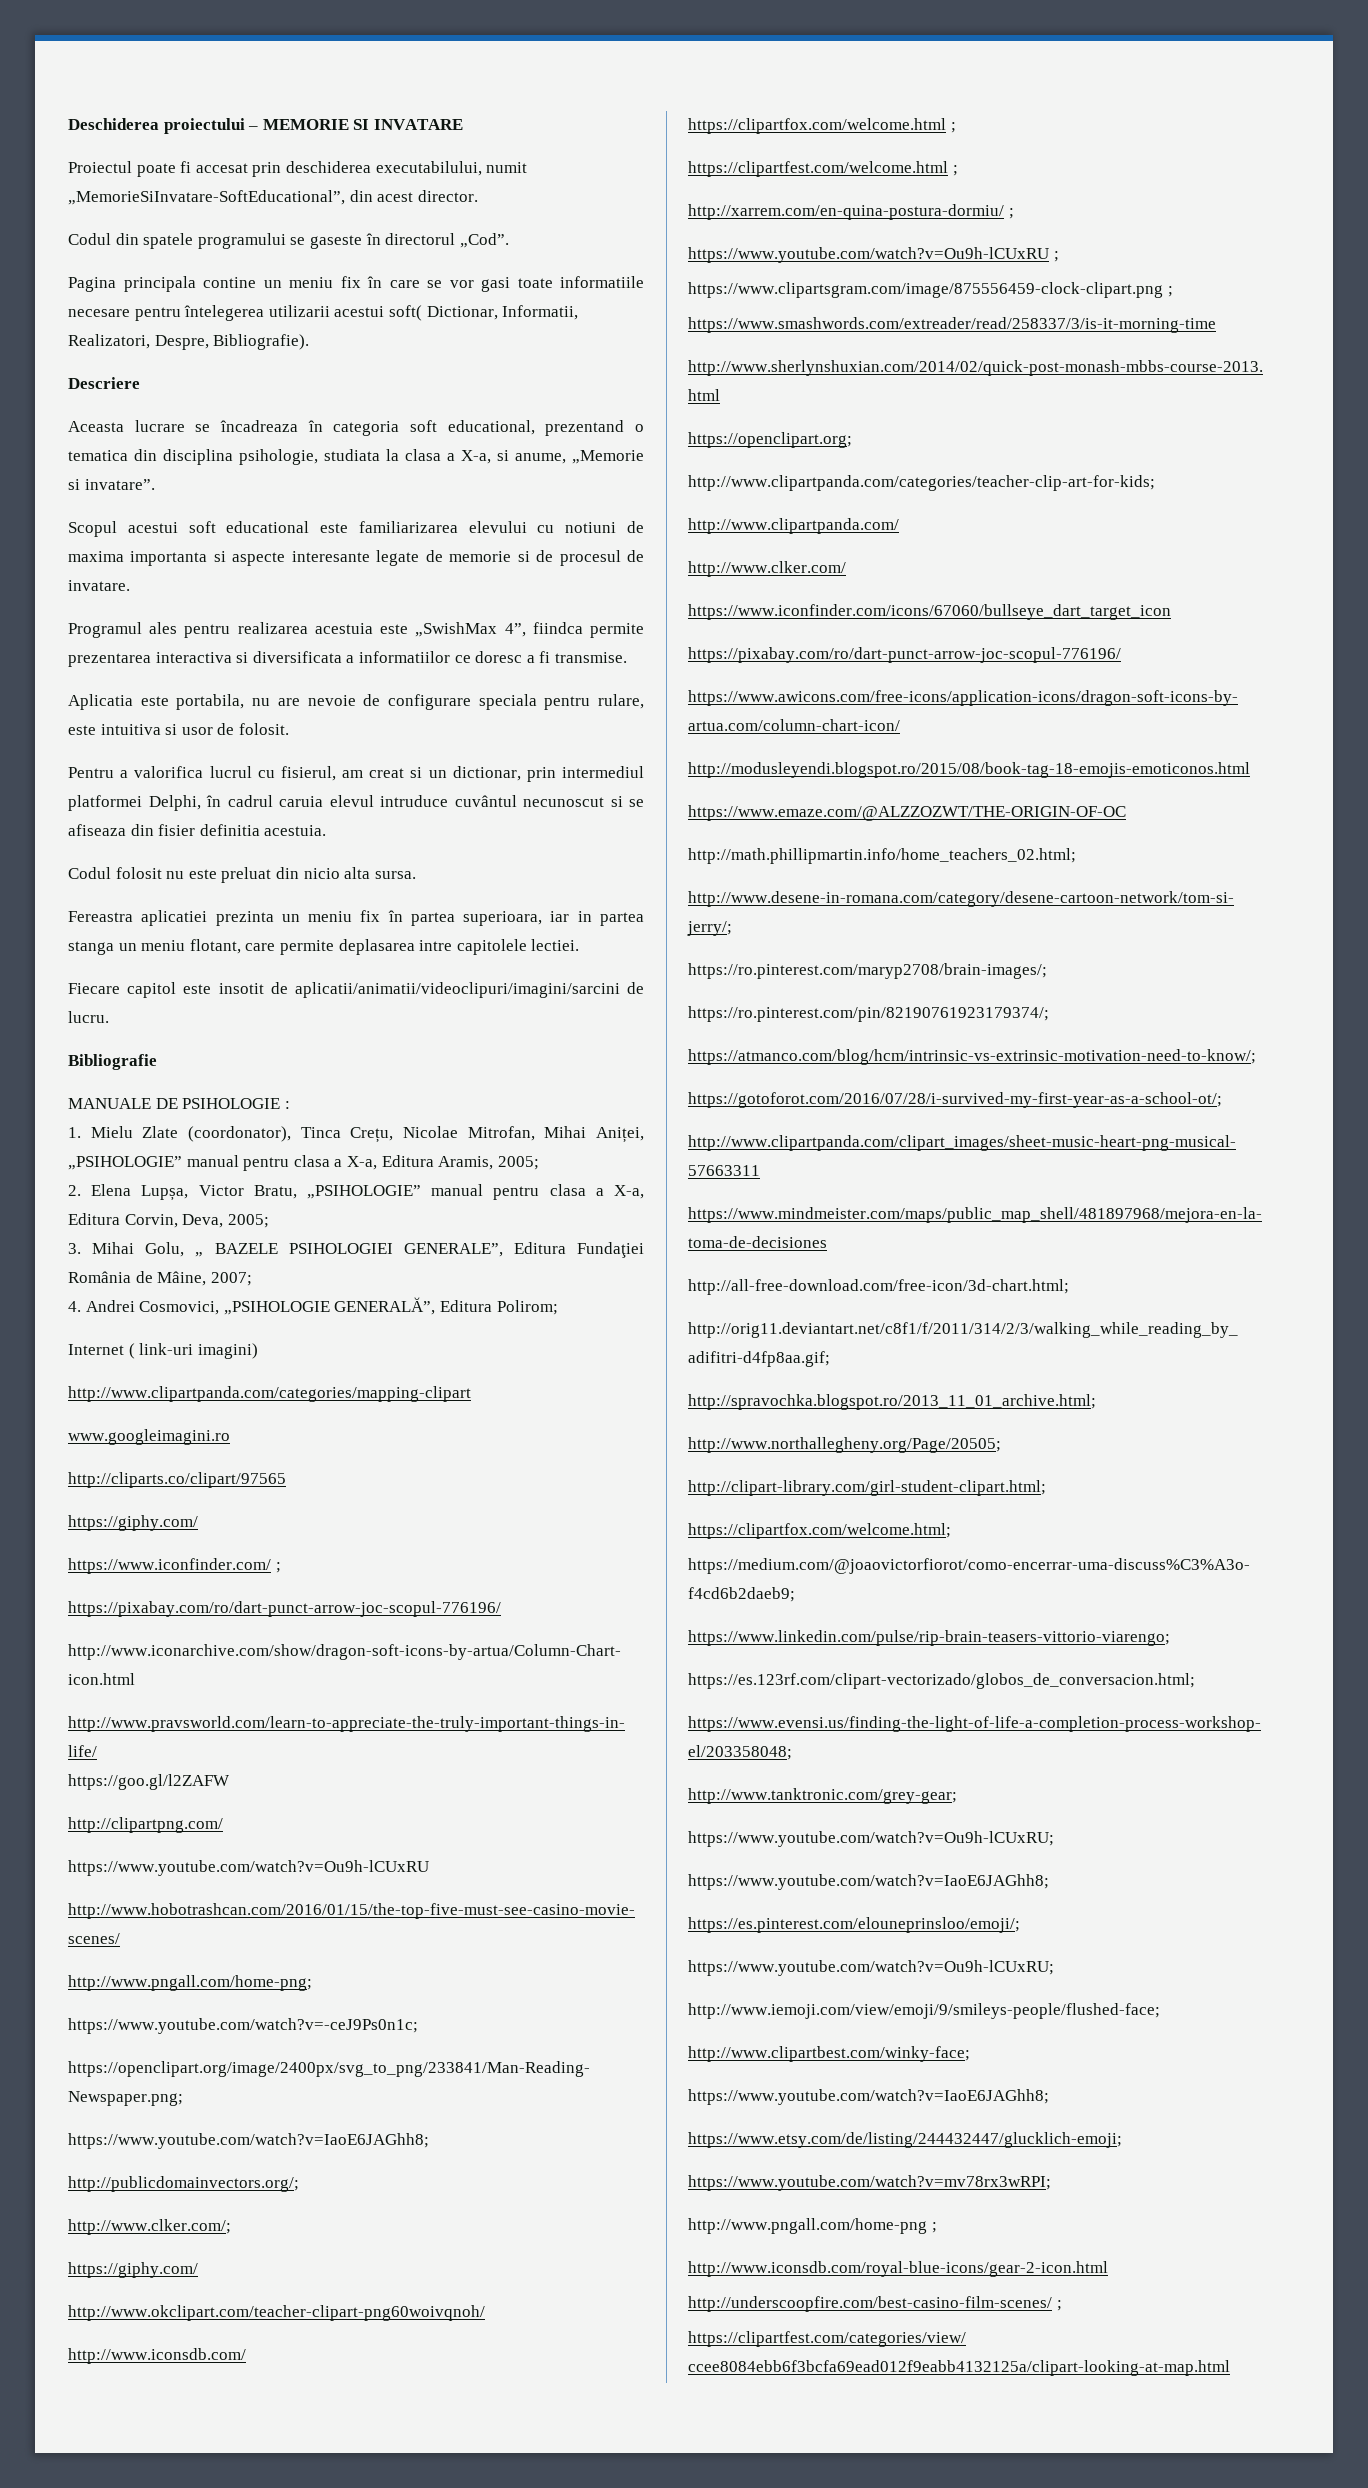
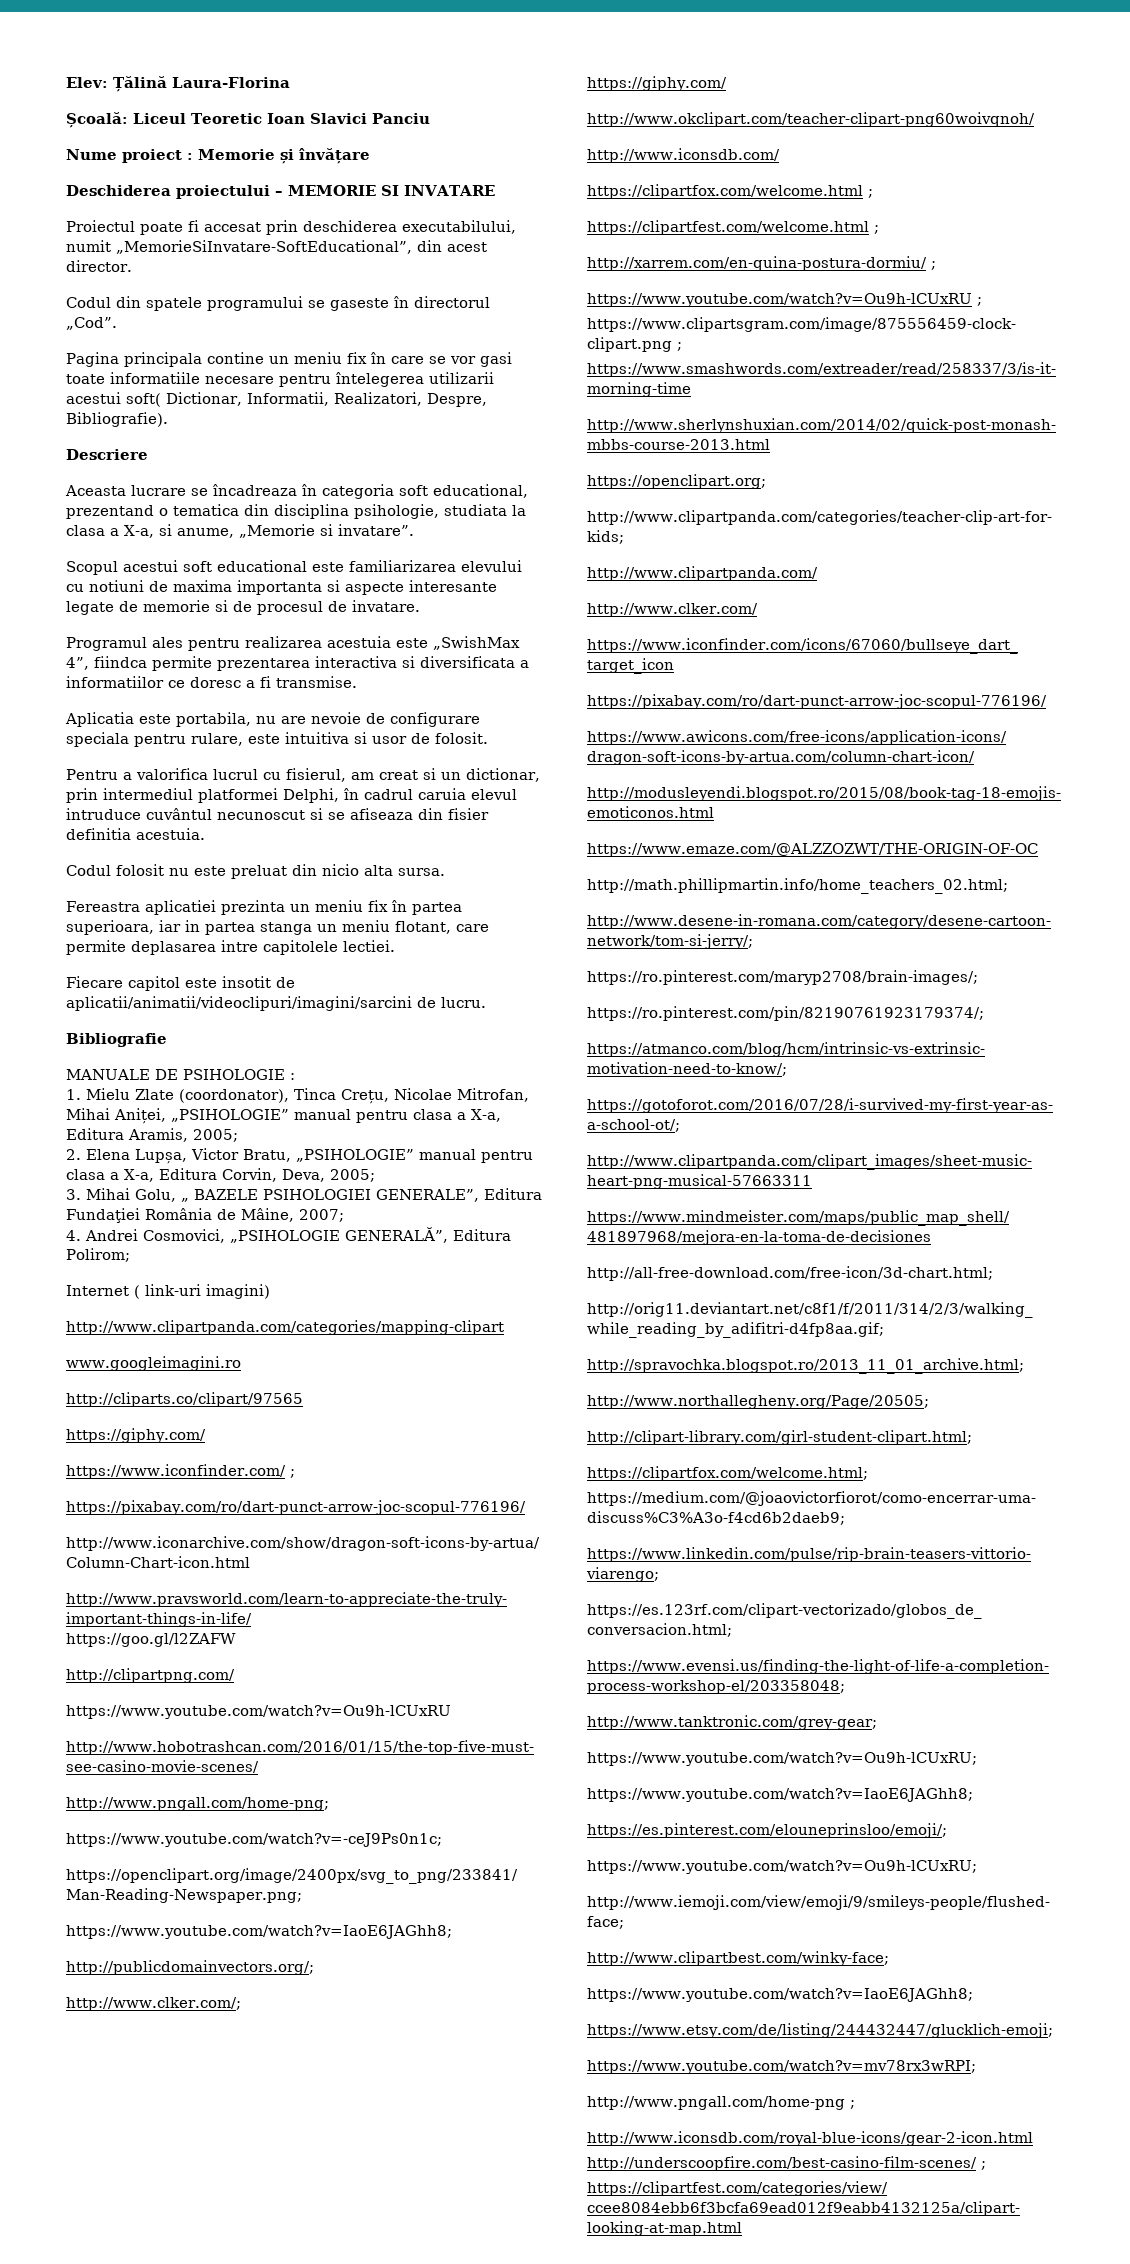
+ Elev: Țălină Laura-Florina
+ Școală: Liceul Teoretic Ioan Slavici Panciu
+ Nume proiect : Memorie și învățare

